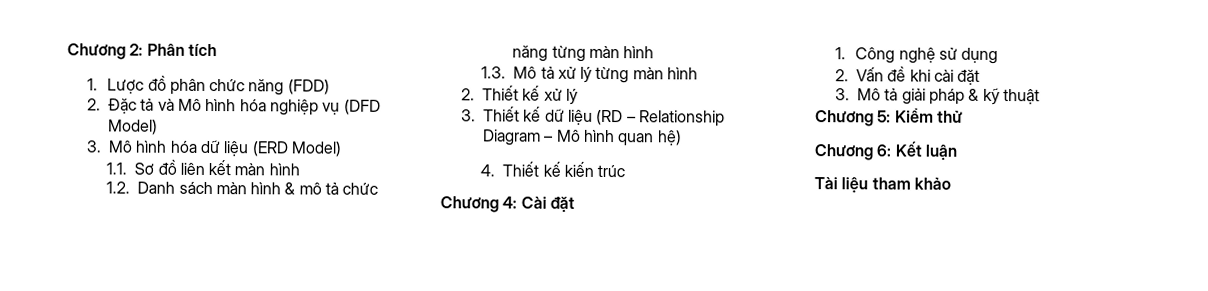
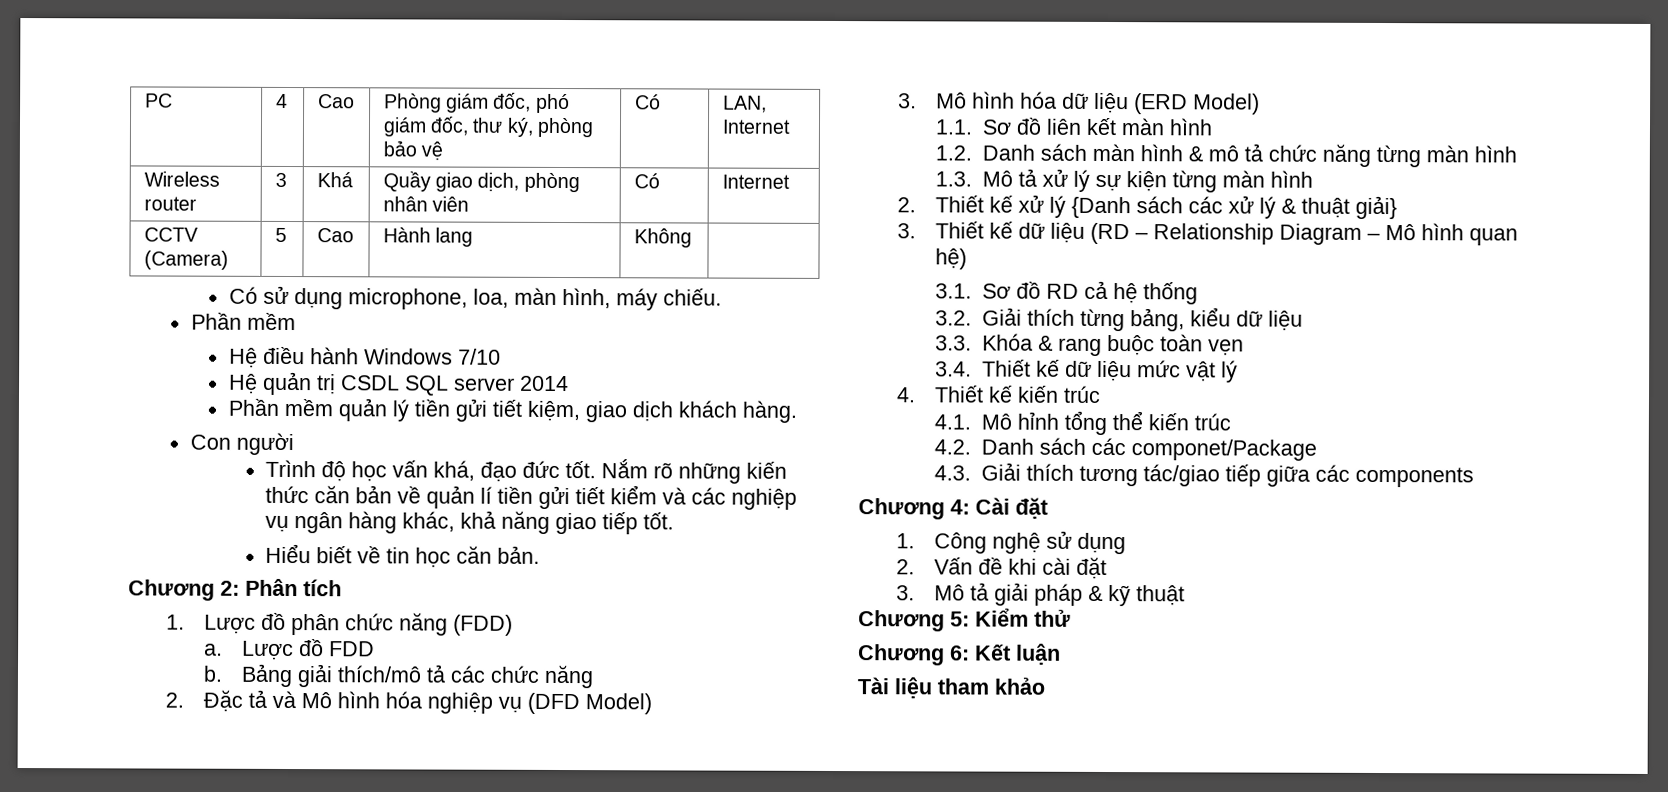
+ PC | 4 | Cao | Phòng giám đốc, phó giám đốc, thư ký, phòng bảo vệ | Có | LAN, Internet
+ Wireless router | 3 | Khá | Quầy giao dịch, phòng nhân viên | Có | Internet
+ CCTV (Camera) | 5 | Cao | Hành lang | Không |
+ Có sử dụng microphone, loa, màn hình, máy chiếu.
+ Phần mềm
+ Hệ điều hành Windows 7/10
+ Hệ quản trị CSDL SQL server 2014
+ Phần mềm quản lý tiền gửi tiết kiệm, giao dịch khách hàng.
+ Con người
+ Trình độ học vấn khá, đạo đức tốt. Nắm rõ những kiến thức căn bản về quản lí tiền gửi tiết kiểm và các nghiệp vụ ngân hàng khác, khả năng giao tiếp tốt.
+ Hiểu biết về tin học căn bản.
+ a. Lược đồ FDD
+ b. Bảng giải thích/mô tả các chức năng
- 1.3. Mô tả xử lý từng màn hình
+ 1.3. Mô tả xử lý sự kiện từng màn hình
- 2. Thiết kế xử lý
+ 2. Thiết kế xử lý {Danh sách các xử lý & thuật giải}
+ 3.1. Sơ đồ RD cả hệ thống
+ 3.2. Giải thích từng bảng, kiểu dữ liệu
+ 3.3. Khóa & rang buộc toàn vẹn
+ 3.4. Thiết kế dữ liệu mức vật lý
  4. Thiết kế kiến trúc
+ 4.1. Mô hỉnh tổng thể kiến trúc
+ 4.2. Danh sách các componet/Package
+ 4.3. Giải thích tương tác/giao tiếp giữa các components

